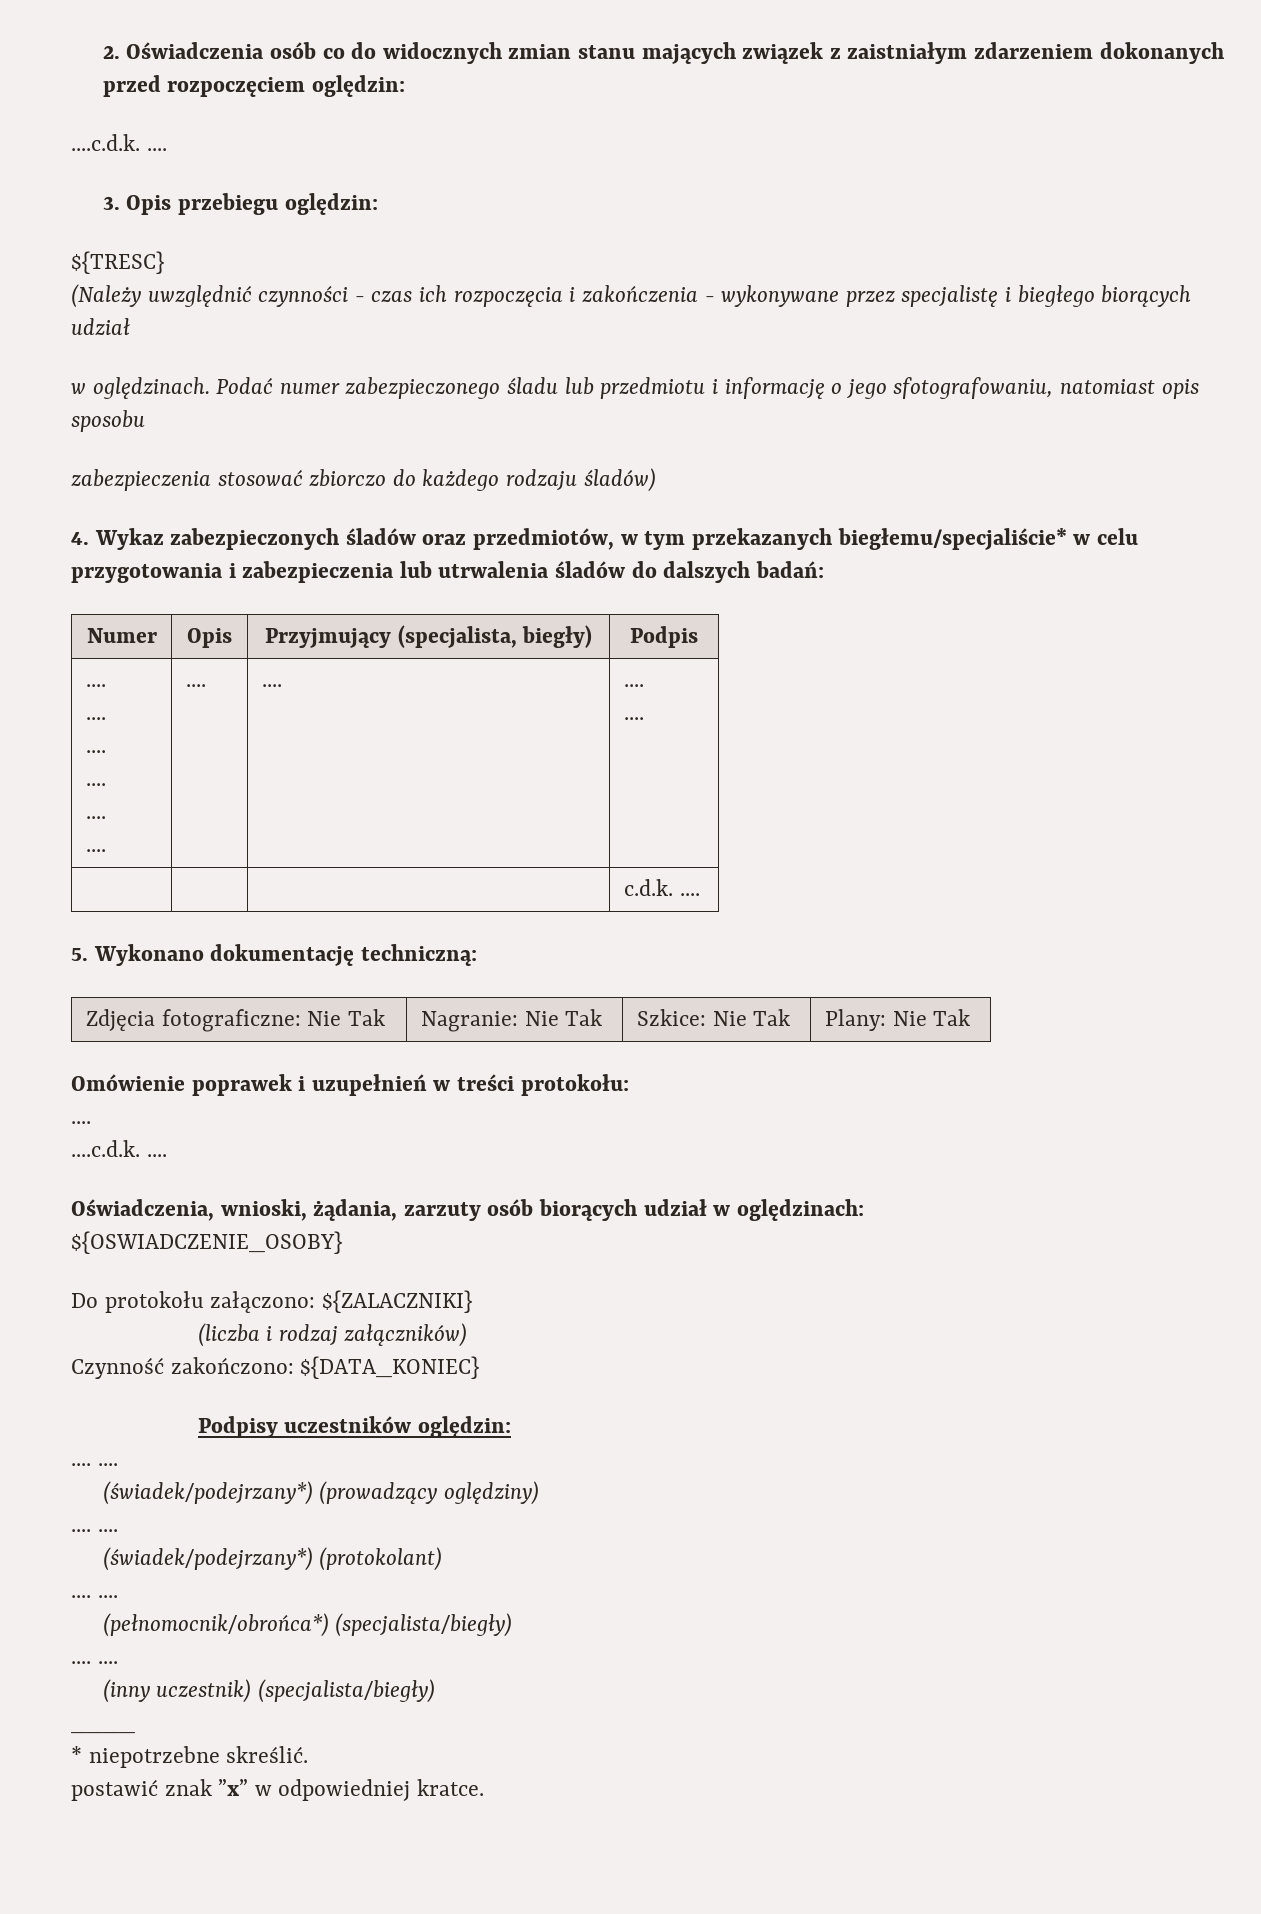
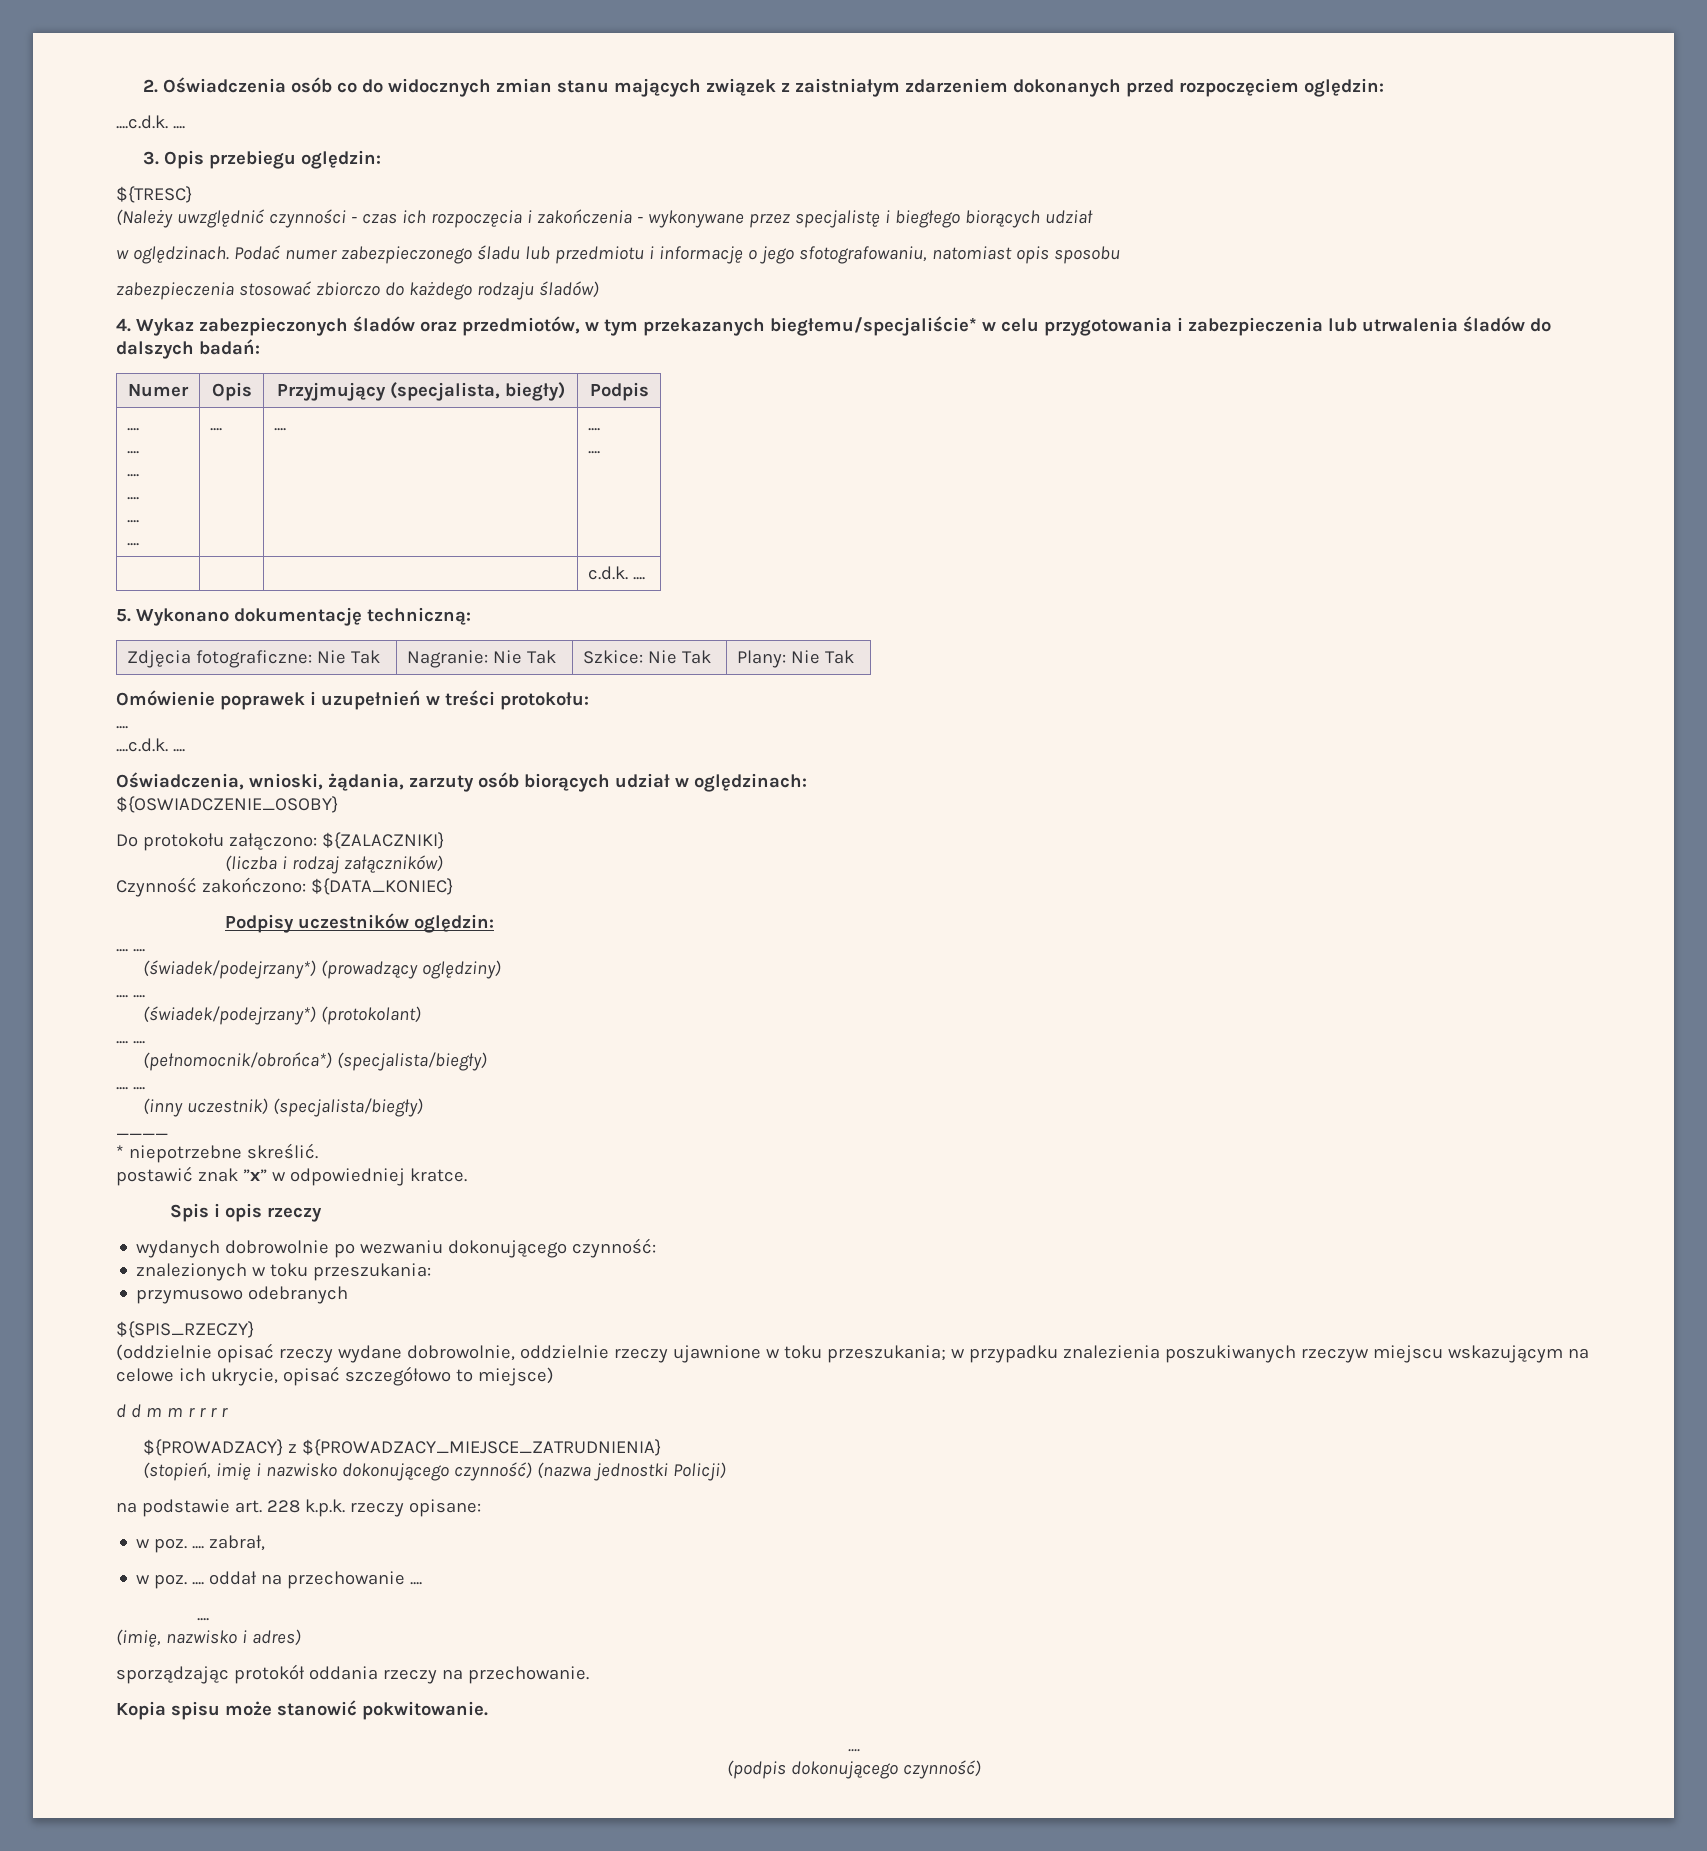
+ Spis i opis rzeczy
+ wydanych dobrowolnie po wezwaniu dokonującego czynność:
+ znalezionych w toku przeszukania:
+ przymusowo odebranych
+ ${SPIS_RZECZY}
+ (oddzielnie opisać rzeczy wydane dobrowolnie, oddzielnie rzeczy ujawnione w toku przeszukania; w przypadku znalezienia poszukiwanych rzeczyw miejscu wskazującym na celowe ich ukrycie, opisać szczegółowo to miejsce)
+ d d m m r r r r
+ ${PROWADZACY} z ${PROWADZACY_MIEJSCE_ZATRUDNIENIA}
+ (stopień, imię i nazwisko dokonującego czynność) (nazwa jednostki Policji)
+ na podstawie art. 228 k.p.k. rzeczy opisane:
+ w poz. .... zabrał,
+ w poz. .... oddał na przechowanie ....
+ ....
+ (imię, nazwisko i adres)
+ sporządzając protokół oddania rzeczy na przechowanie.
+ Kopia spisu może stanowić pokwitowanie.
+ ....
+ (podpis dokonującego czynność)

